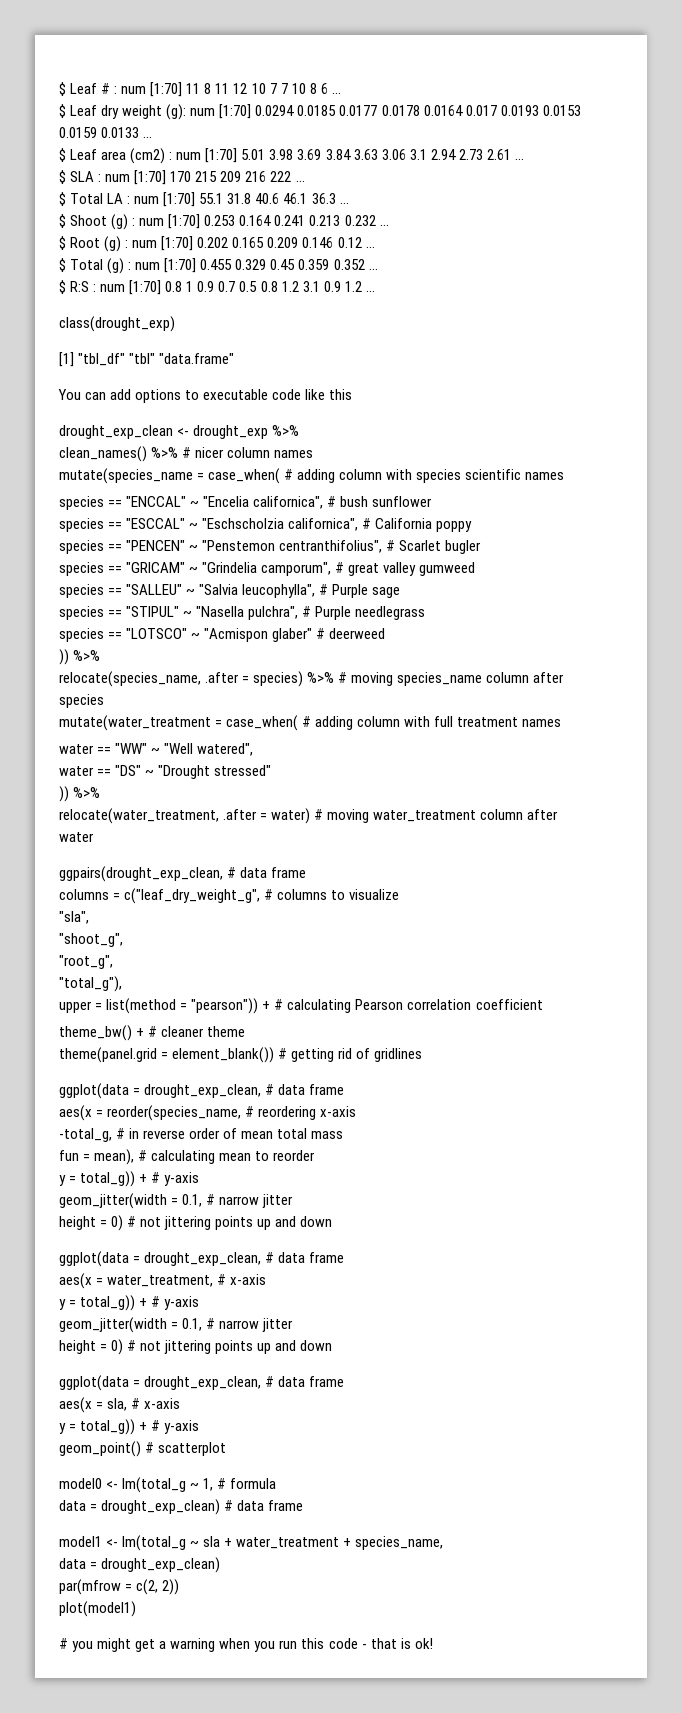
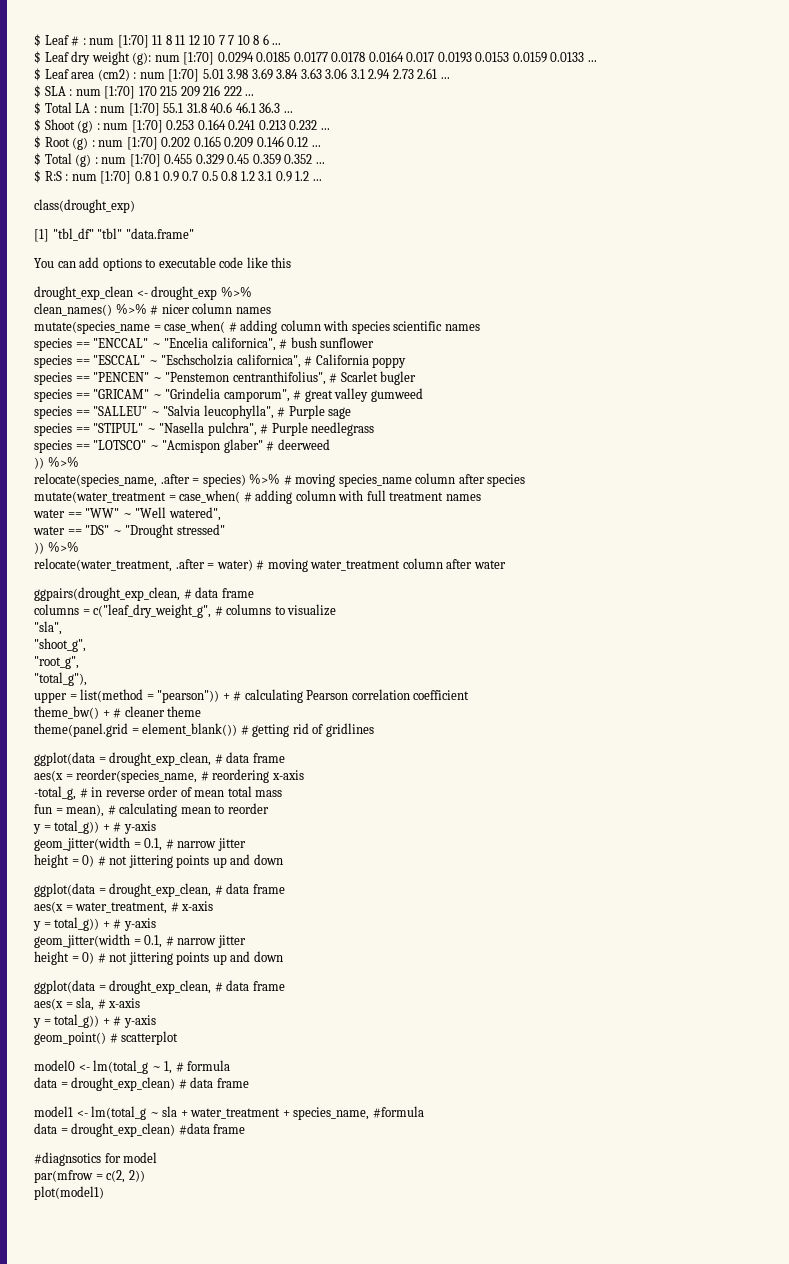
- model1 <- lm(total_g ~ sla + water_treatment + species_name,
- data = drought_exp_clean)
+ model1 <- lm(total_g ~ sla + water_treatment + species_name, #formula
+ data = drought_exp_clean) #data frame
+ #diagnsotics for model
- # you might get a warning when you run this code - that is ok!

